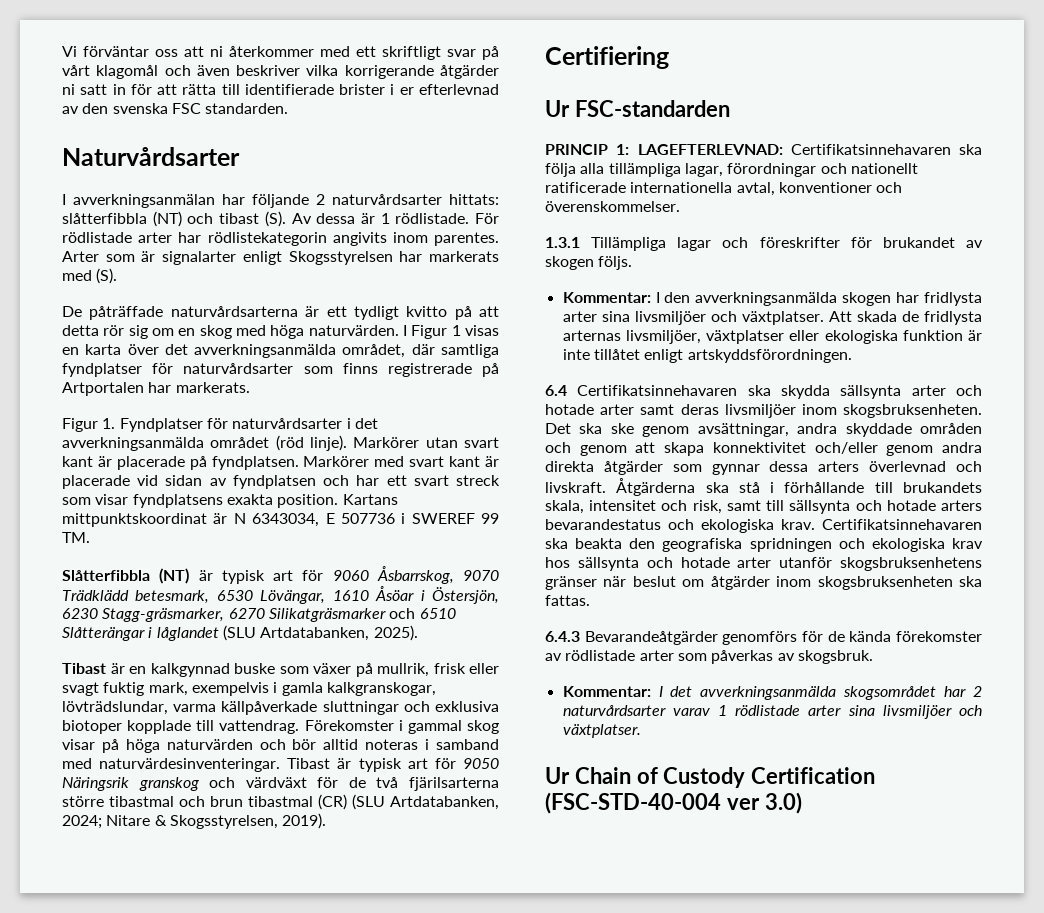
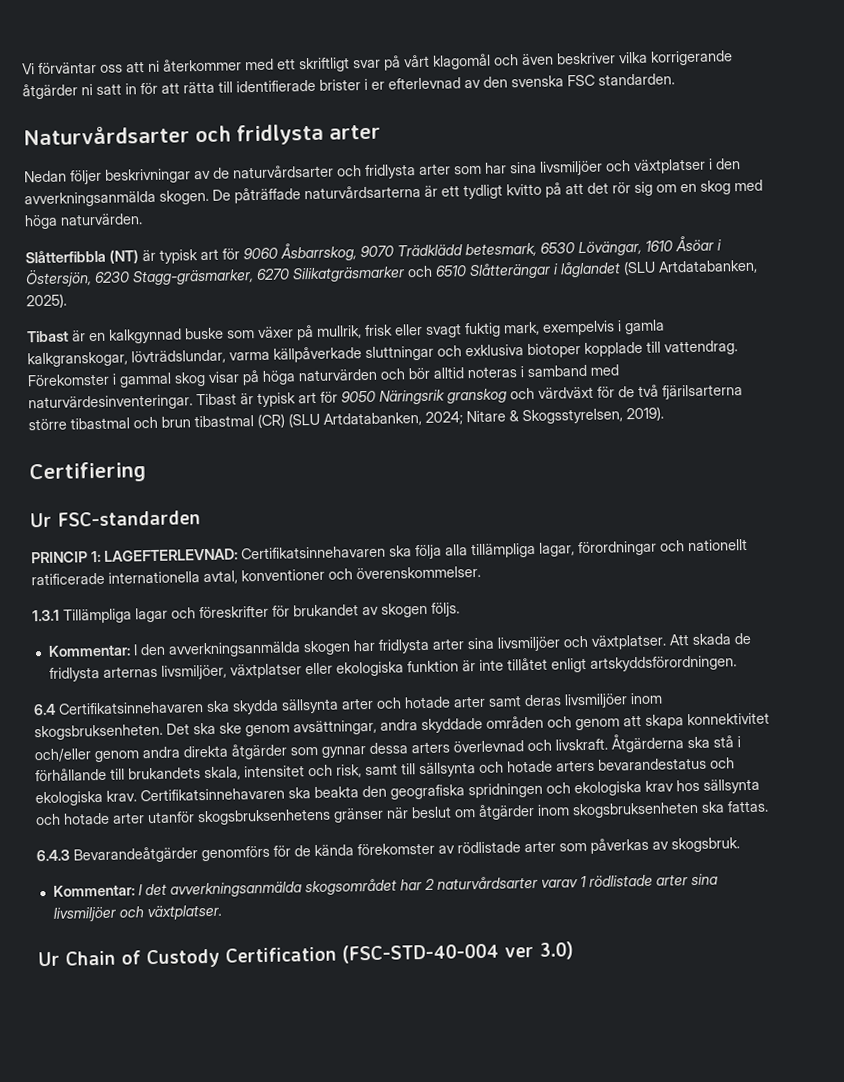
- Naturvårdsarter
- I avverkningsanmälan har följande 2 naturvårdsarter hittats: slåtterfibbla (NT) och tibast (S). Av dessa är 1 rödlistade. För rödlistade arter har rödlistekategorin angivits inom parentes. Arter som är signalarter enligt Skogsstyrelsen har markerats med (S).
- De påträffade naturvårdsarterna är ett tydligt kvitto på att detta rör sig om en skog med höga naturvärden. I Figur 1 visas en karta över det avverkningsanmälda området, där samtliga fyndplatser för naturvårdsarter som finns registrerade på Artportalen har markerats.
- Figur 1. Fyndplatser för naturvårdsarter i det avverkningsanmälda området (röd linje). Markörer utan svart kant är placerade på fyndplatsen. Markörer med svart kant är placerade vid sidan av fyndplatsen och har ett svart streck som visar fyndplatsens exakta position. Kartans mittpunktskoordinat är N 6343034, E 507736 i SWEREF 99 TM.
+ Naturvårdsarter och fridlysta arter
+ Nedan följer beskrivningar av de naturvårdsarter och fridlysta arter som har sina livsmiljöer och växtplatser i den avverkningsanmälda skogen. De påträffade naturvårdsarterna är ett tydligt kvitto på att det rör sig om en skog med höga naturvärden.

